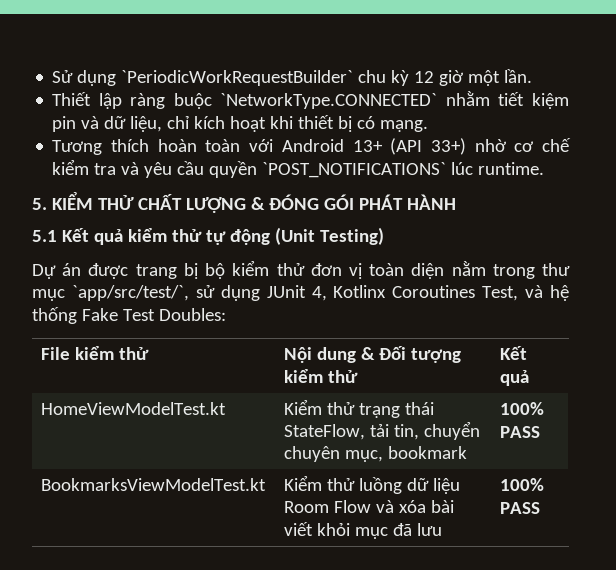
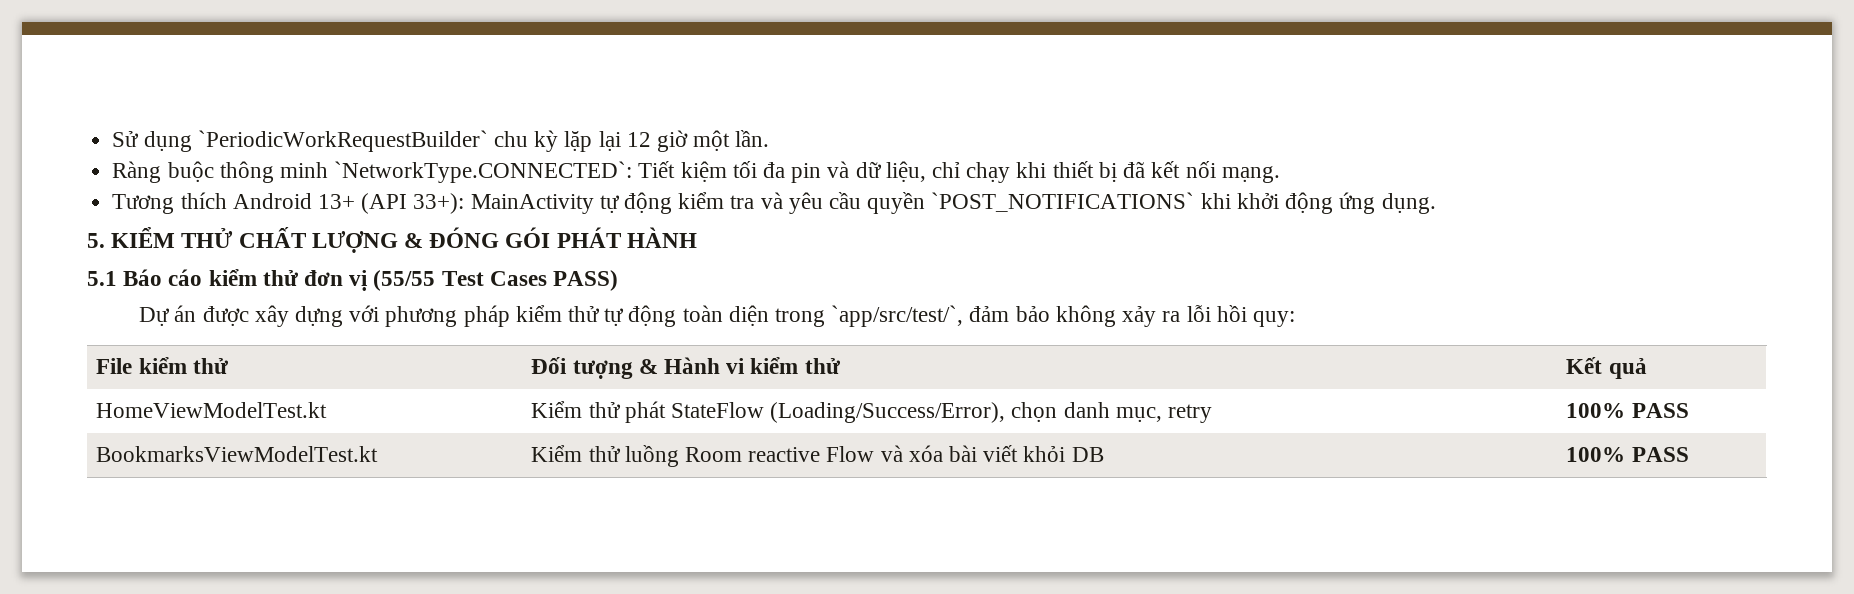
- Sử dụng `PeriodicWorkRequestBuilder` chu kỳ 12 giờ một lần.
+ Sử dụng `PeriodicWorkRequestBuilder` chu kỳ lặp lại 12 giờ một lần.
- Thiết lập ràng buộc `NetworkType.CONNECTED` nhằm tiết kiệm pin và dữ liệu, chỉ kích hoạt khi thiết bị có mạng.
+ Ràng buộc thông minh `NetworkType.CONNECTED`: Tiết kiệm tối đa pin và dữ liệu, chỉ chạy khi thiết bị đã kết nối mạng.
- Tương thích hoàn toàn với Android 13+ (API 33+) nhờ cơ chế kiểm tra và yêu cầu quyền `POST_NOTIFICATIONS` lúc runtime.
+ Tương thích Android 13+ (API 33+): MainActivity tự động kiểm tra và yêu cầu quyền `POST_NOTIFICATIONS` khi khởi động ứng dụng.
- 5.1 Kết quả kiểm thử tự động (Unit Testing)
- Dự án được trang bị bộ kiểm thử đơn vị toàn diện nằm trong thư mục `app/src/test/`, sử dụng JUnit 4, Kotlinx Coroutines Test, và hệ thống Fake Test Doubles:
- File kiểm thử | Nội dung & Đối tượng kiểm thử | Kết quả
+ 5.1 Báo cáo kiểm thử đơn vị (55/55 Test Cases PASS)
+ Dự án được xây dựng với phương pháp kiểm thử tự động toàn diện trong `app/src/test/`, đảm bảo không xảy ra lỗi hồi quy:
+ File kiểm thử | Đối tượng & Hành vi kiểm thử | Kết quả
- HomeViewModelTest.kt | Kiểm thử trạng thái StateFlow, tải tin, chuyển chuyên mục, bookmark | 100% PASS
+ HomeViewModelTest.kt | Kiểm thử phát StateFlow (Loading/Success/Error), chọn danh mục, retry | 100% PASS
- BookmarksViewModelTest.kt | Kiểm thử luồng dữ liệu Room Flow và xóa bài viết khỏi mục đã lưu | 100% PASS
+ BookmarksViewModelTest.kt | Kiểm thử luồng Room reactive Flow và xóa bài viết khỏi DB | 100% PASS

